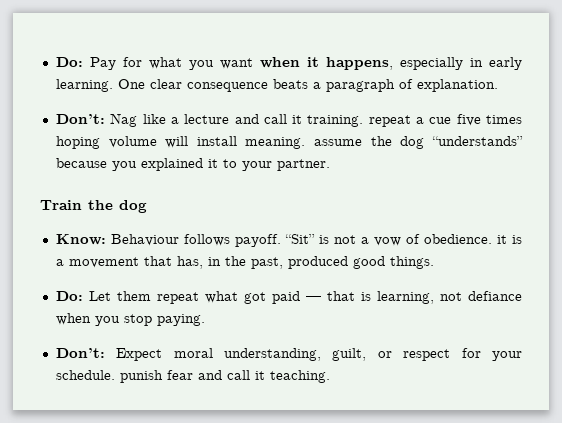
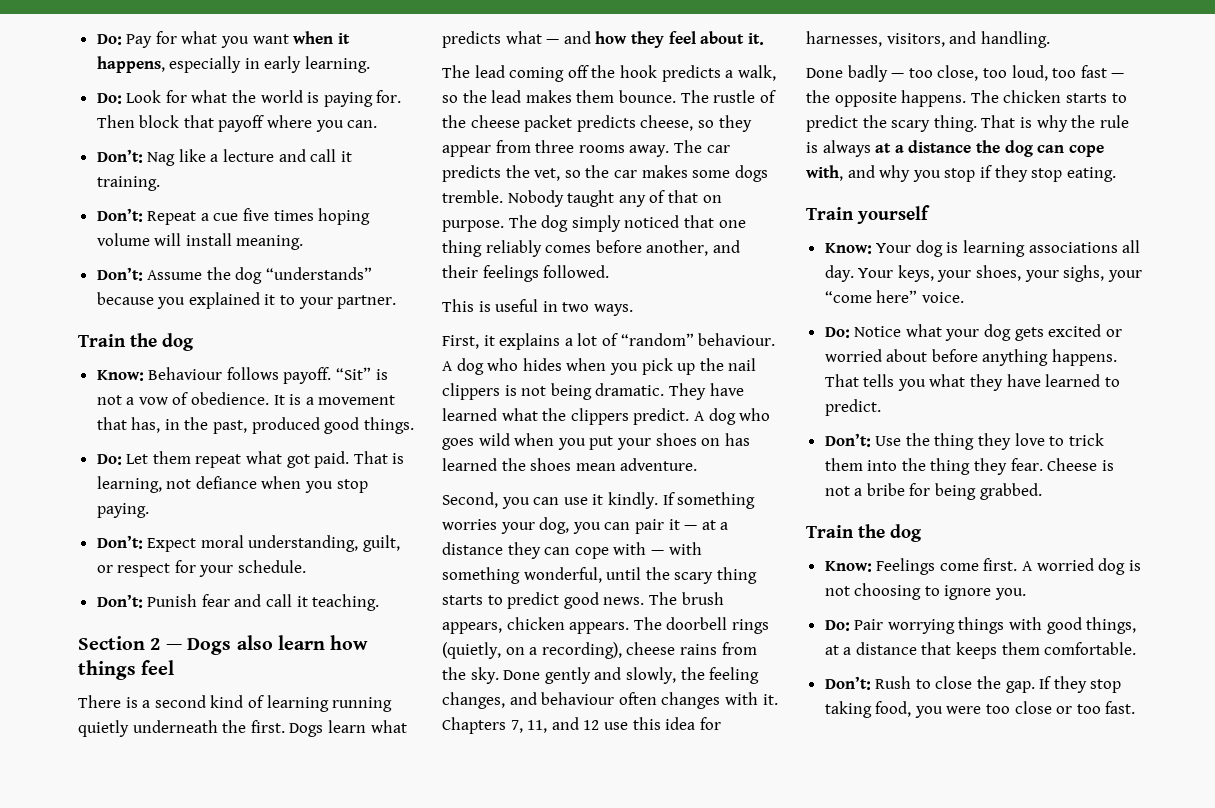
- Do: Pay for what you want when it happens, especially in early learning. One clear consequence beats a paragraph of explanation.
+ Do: Pay for what you want when it happens, especially in early learning.
+ Do: Look for what the world is paying for. Then block that payoff where you can.
- Don’t: Nag like a lecture and call it training. repeat a cue five times hoping volume will install meaning. assume the dog “understands” because you explained it to your partner.
+ Don’t: Nag like a lecture and call it training.
+ Don’t: Repeat a cue five times hoping volume will install meaning.
+ Don’t: Assume the dog “understands” because you explained it to your partner.
- “Sit” is not a vow of obedience. it is a movement that has, in the past, produced good things.
+ “Sit” is not a vow of obedience. It is a movement that has, in the past, produced good things.
- Do: Let them repeat what got paid — that is learning, not defiance when you stop paying.
+ Do: Let them repeat what got paid. That is learning, not defiance when you stop paying.
- Don’t: Expect moral understanding, guilt, or respect for your schedule. punish fear and call it teaching.
+ Don’t: Expect moral understanding, guilt, or respect for your schedule.
+ Don’t: Punish fear and call it teaching.
+ Section 2 — Dogs also learn how things feel
+ There is a second kind of learning running quietly underneath the first. Dogs learn what predicts what — and how they feel about it.
+ The lead coming off the hook predicts a walk, so the lead makes them bounce. The rustle of the cheese packet predicts cheese, so they appear from three rooms away. The car predicts the vet, so the car makes some dogs tremble. Nobody taught any of that on purpose. The dog simply noticed that one thing reliably comes before another, and their feelings followed.
+ This is useful in two ways.
+ First, it explains a lot of “random” behaviour. A dog who hides when you pick up the nail clippers is not being dramatic. They have learned what the clippers predict. A dog who goes wild when you put your shoes on has learned the shoes mean adventure.
+ Second, you can use it kindly. If something worries your dog, you can pair it — at a distance they can cope with — with something wonderful, until the scary thing starts to predict good news. The brush appears, chicken appears. The doorbell rings (quietly, on a recording), cheese rains from the sky. Done gently and slowly, the feeling changes, and behaviour often changes with it. Chapters 7, 11, and 12 use this idea for harnesses, visitors, and handling.
+ Done badly — too close, too loud, too fast — the opposite happens. The chicken starts to predict the scary thing. That is why the rule is always at a distance the dog can cope with, and why you stop if they stop eating.
+ Train yourself
+ Know: Your dog is learning associations all day. Your keys, your shoes, your sighs, your “come here” voice.
+ Do: Notice what your dog gets excited or worried about before anything happens. That tells you what they have learned to predict.
+ Don’t: Use the thing they love to trick them into the thing they fear. Cheese is not a bribe for being grabbed.
+ Train the dog
+ Know: Feelings come first. A worried dog is not choosing to ignore you.
+ Do: Pair worrying things with good things, at a distance that keeps them comfortable.
+ Don’t: Rush to close the gap. If they stop taking food, you were too close or too fast.

